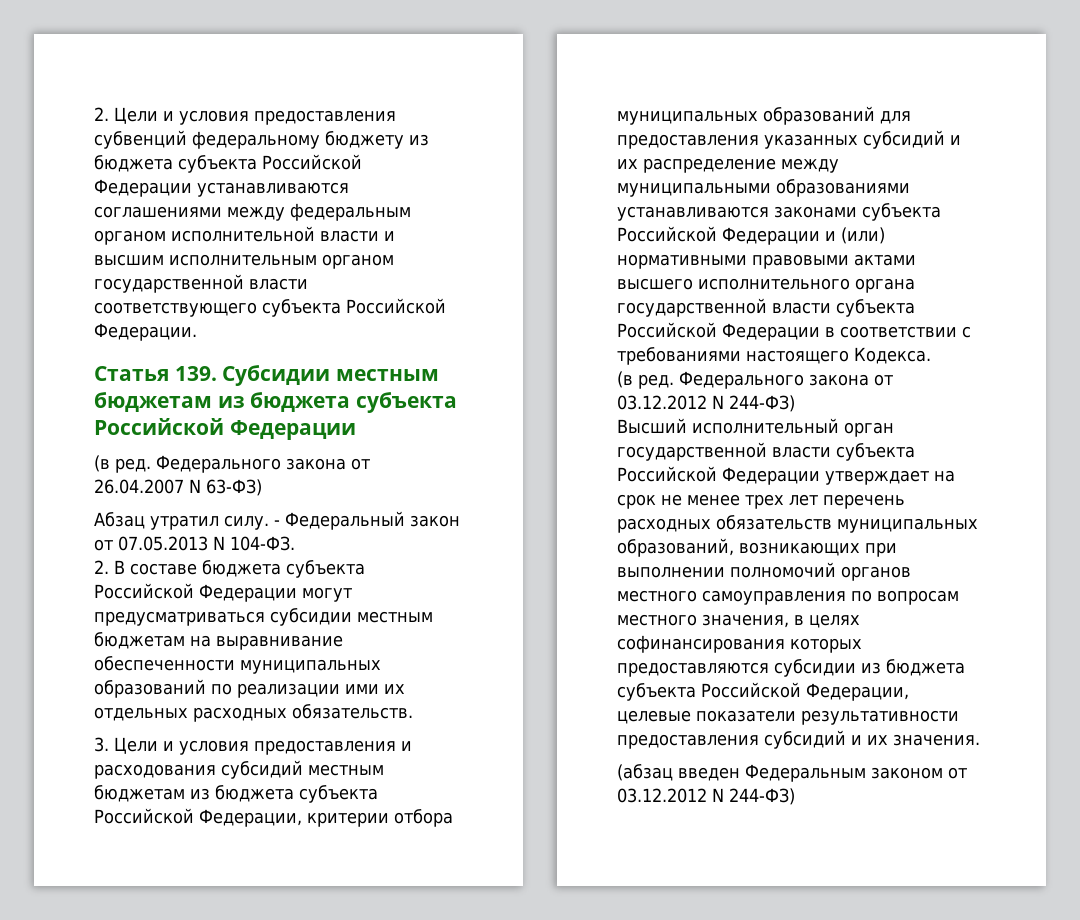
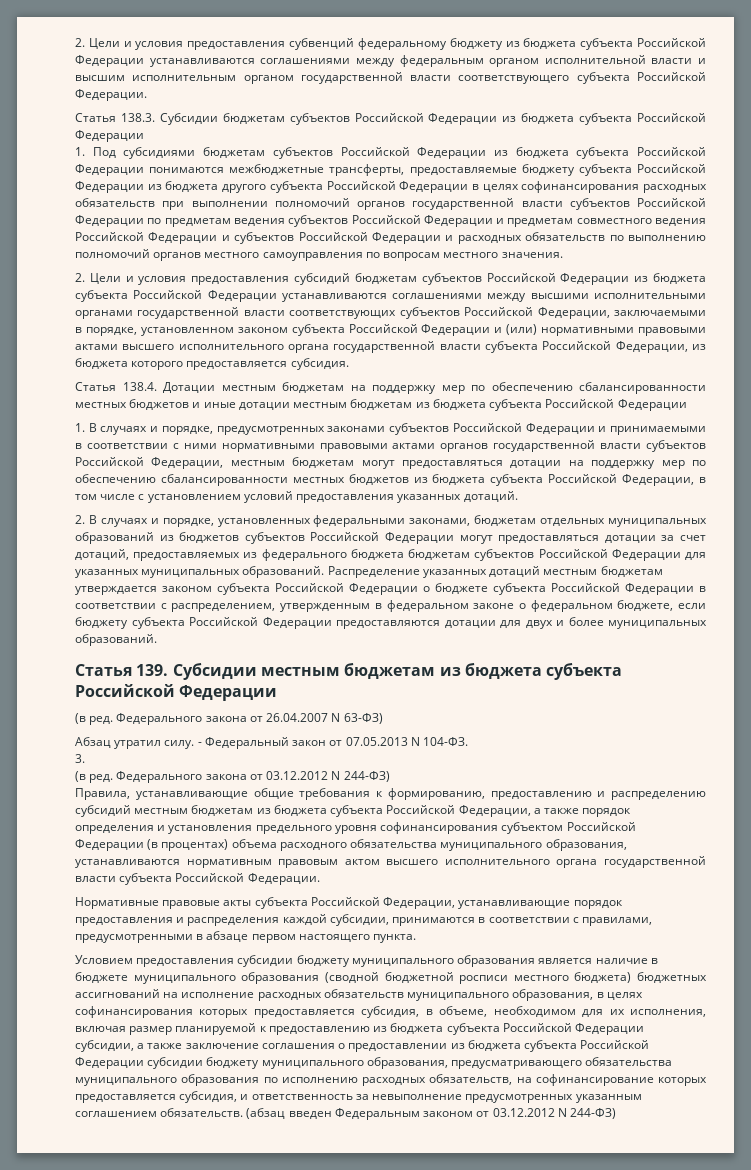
+ Статья 138.3. Субсидии бюджетам субъектов Российской Федерации из бюджета субъекта Российской Федерации
+ 1. Под субсидиями бюджетам субъектов Российской Федерации из бюджета субъекта Российской Федерации понимаются межбюджетные трансферты, предоставляемые бюджету субъекта Российской Федерации из бюджета другого субъекта Российской Федерации в целях софинансирования расходных обязательств при выполнении полномочий органов государственной власти субъектов Российской Федерации по предметам ведения субъектов Российской Федерации и предметам совместного ведения Российской Федерации и субъектов Российской Федерации и расходных обязательств по выполнению полномочий органов местного самоуправления по вопросам местного значения.
+ 2. Цели и условия предоставления субсидий бюджетам субъектов Российской Федерации из бюджета субъекта Российской Федерации устанавливаются соглашениями между высшими исполнительными органами государственной власти соответствующих субъектов Российской Федерации, заключаемыми в порядке, установленном законом субъекта Российской Федерации и (или) нормативными правовыми актами высшего исполнительного органа государственной власти субъекта Российской Федерации, из бюджета которого предоставляется субсидия.
+ Статья 138.4. Дотации местным бюджетам на поддержку мер по обеспечению сбалансированности местных бюджетов и иные дотации местным бюджетам из бюджета субъекта Российской Федерации
+ 1. В случаях и порядке, предусмотренных законами субъектов Российской Федерации и принимаемыми в соответствии с ними нормативными правовыми актами органов государственной власти субъектов Российской Федерации, местным бюджетам могут предоставляться дотации на поддержку мер по обеспечению сбалансированности местных бюджетов из бюджета субъекта Российской Федерации, в том числе с установлением условий предоставления указанных дотаций.
+ 2. В случаях и порядке, установленных федеральными законами, бюджетам отдельных муниципальных образований из бюджетов субъектов Российской Федерации могут предоставляться дотации за счет дотаций, предоставляемых из федерального бюджета бюджетам субъектов Российской Федерации для указанных муниципальных образований. Распределение указанных дотаций местным бюджетам утверждается законом субъекта Российской Федерации о бюджете субъекта Российской Федерации в соответствии с распределением, утвержденным в федеральном законе о федеральном бюджете, если бюджету субъекта Российской Федерации предоставляются дотации для двух и более муниципальных образований.
- 2. В составе бюджета субъекта Российской Федерации могут предусматриваться субсидии местным бюджетам на выравнивание обеспеченности муниципальных образований по реализации ими их отдельных расходных обязательств.
- 3. Цели и условия предоставления и расходования субсидий местным бюджетам из бюджета субъекта Российской Федерации, критерии отбора муниципальных образований для предоставления указанных субсидий и их распределение между муниципальными образованиями устанавливаются законами субъекта Российской Федерации и (или) нормативными правовыми актами высшего исполнительного органа государственной власти субъекта Российской Федерации в соответствии с требованиями настоящего Кодекса.
+ 3.
- Высший исполнительный орган государственной власти субъекта Российской Федерации утверждает на срок не менее трех лет перечень расходных обязательств муниципальных образований, возникающих при выполнении полномочий органов местного самоуправления по вопросам местного значения, в целях софинансирования которых предоставляются субсидии из бюджета субъекта Российской Федерации, целевые показатели результативности предоставления субсидий и их значения.
- (абзац введен Федеральным законом от 03.12.2012 N 244-ФЗ)
+ Правила, устанавливающие общие требования к формированию, предоставлению и распределению субсидий местным бюджетам из бюджета субъекта Российской Федерации, а также порядок определения и установления предельного уровня софинансирования субъектом Российской Федерации (в процентах) объема расходного обязательства муниципального образования, устанавливаются нормативным правовым актом высшего исполнительного органа государственной власти субъекта Российской Федерации.
+ Нормативные правовые акты субъекта Российской Федерации, устанавливающие порядок предоставления и распределения каждой субсидии, принимаются в соответствии с правилами, предусмотренными в абзаце первом настоящего пункта.
+ Условием предоставления субсидии бюджету муниципального образования является наличие в бюджете муниципального образования (сводной бюджетной росписи местного бюджета) бюджетных ассигнований на исполнение расходных обязательств муниципального образования, в целях софинансирования которых предоставляется субсидия, в объеме, необходимом для их исполнения, включая размер планируемой к предоставлению из бюджета субъекта Российской Федерации субсидии, а также заключение соглашения о предоставлении из бюджета субъекта Российской Федерации субсидии бюджету муниципального образования, предусматривающего обязательства муниципального образования по исполнению расходных обязательств, на софинансирование которых предоставляется субсидия, и ответственность за невыполнение предусмотренных указанным соглашением обязательств. (абзац введен Федеральным законом от 03.12.2012 N 244-ФЗ)

